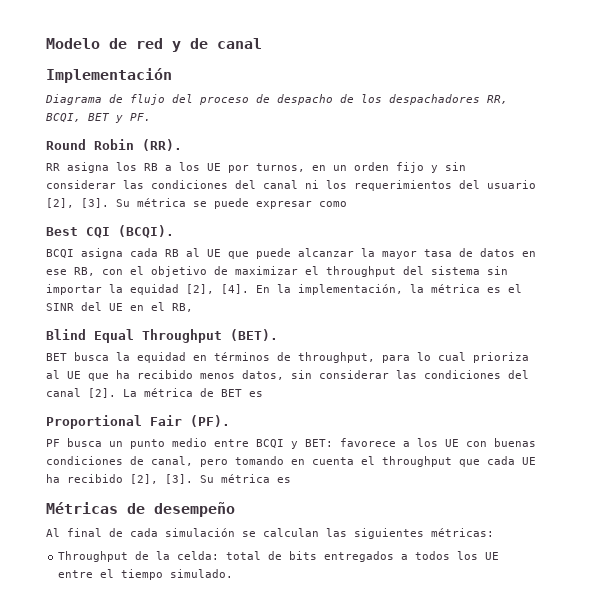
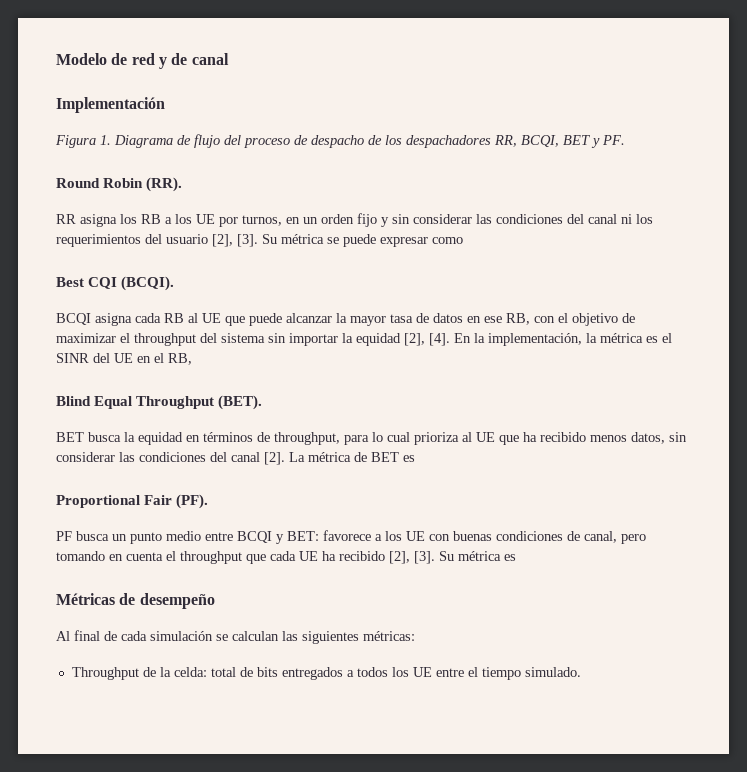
- Diagrama de flujo del proceso de despacho de los despachadores RR, BCQI, BET y PF.
+ Figura 1. Diagrama de flujo del proceso de despacho de los despachadores RR, BCQI, BET y PF.

